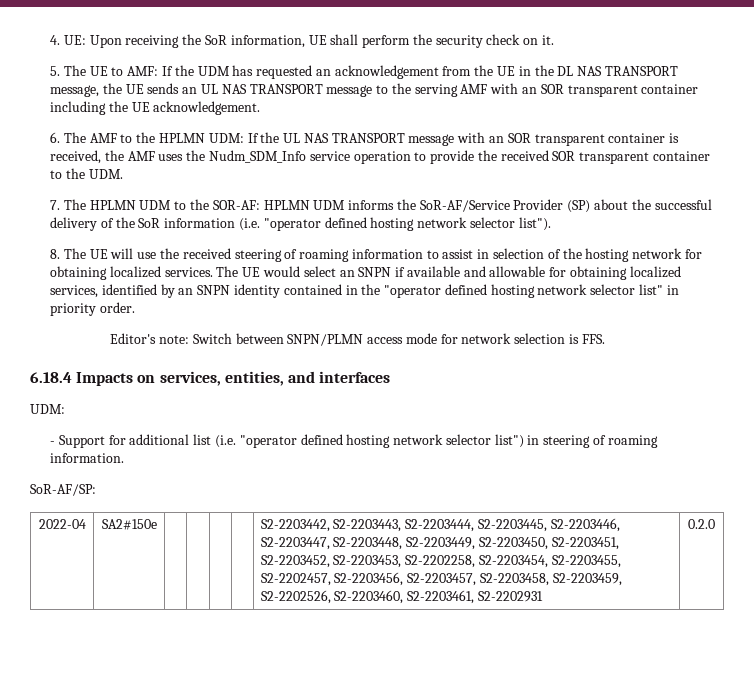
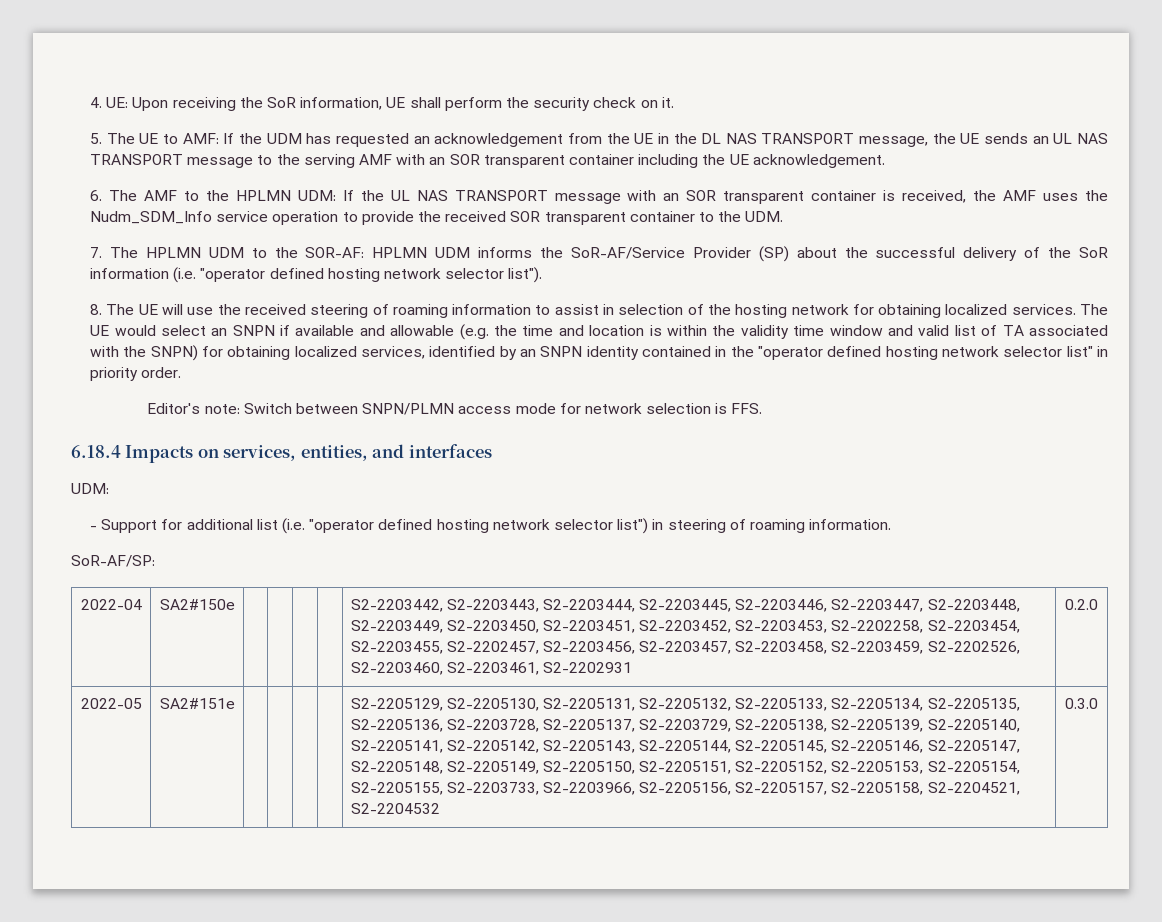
- The UE would select an SNPN if available and allowable for obtaining localized services, identified by an SNPN identity contained in the "operator defined hosting network selector list" in priority order.
+ The UE would select an SNPN if available and allowable (e.g. the time and location is within the validity time window and valid list of TA associated with the SNPN) for obtaining localized services, identified by an SNPN identity contained in the "operator defined hosting network selector list" in priority order.
+ 2022-05 | SA2#151e | | | | | S2-2205129, S2-2205130, S2-2205131, S2-2205132, S2-2205133, S2-2205134, S2-2205135, S2-2205136, S2-2203728, S2-2205137, S2-2203729, S2-2205138, S2-2205139, S2-2205140, S2-2205141, S2-2205142, S2-2205143, S2-2205144, S2-2205145, S2-2205146, S2-2205147, S2-2205148, S2-2205149, S2-2205150, S2-2205151, S2-2205152, S2-2205153, S2-2205154, S2-2205155, S2-2203733, S2-2203966, S2-2205156, S2-2205157, S2-2205158, S2-2204521, S2-2204532 | 0.3.0

